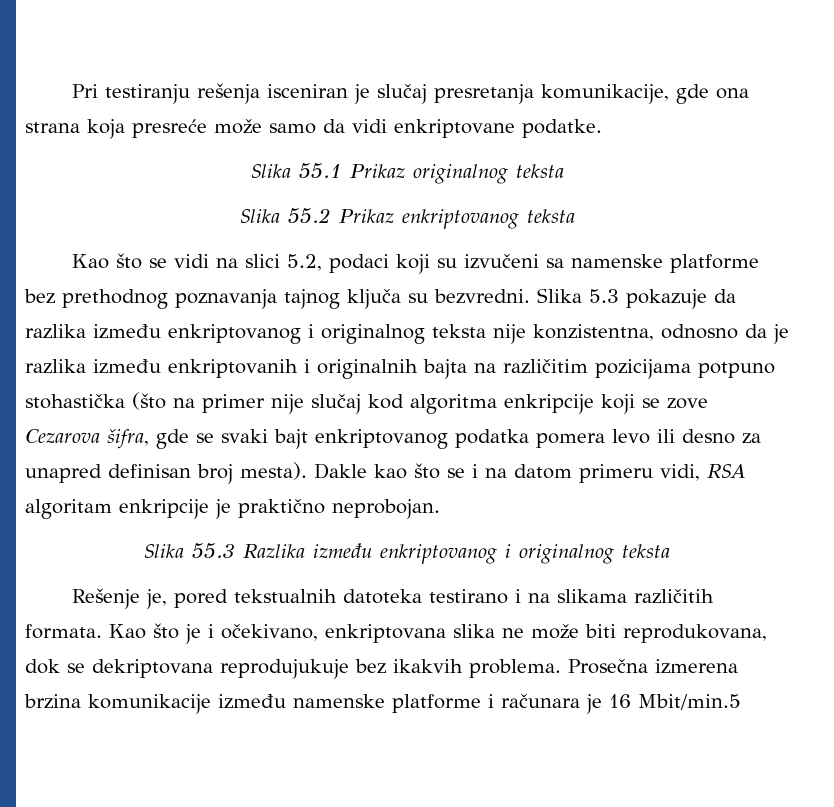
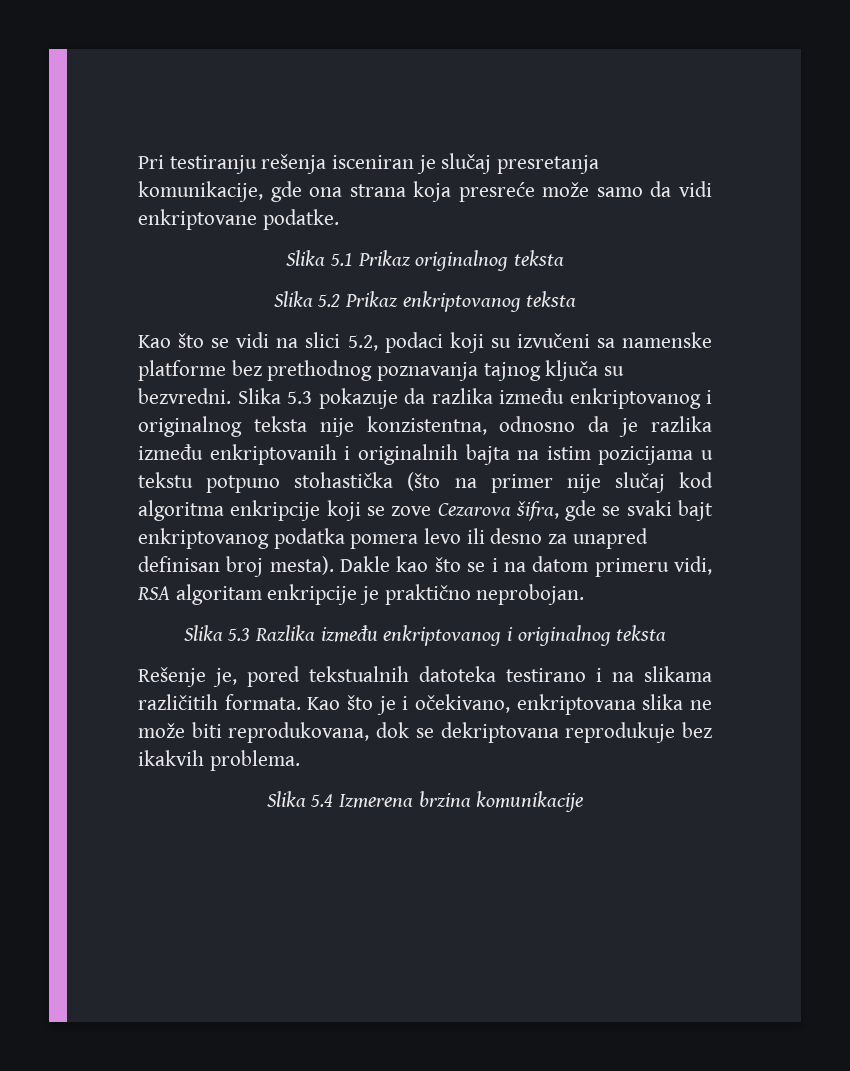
- Slika 55.1 Prikaz originalnog teksta
+ Slika 5.1 Prikaz originalnog teksta
- Slika 55.2 Prikaz enkriptovanog teksta
+ Slika 5.2 Prikaz enkriptovanog teksta
- Slika 5.3 pokazuje da razlika između enkriptovanog i originalnog teksta nije konzistentna, odnosno da je razlika između enkriptovanih i originalnih bajta na različitim pozicijama potpuno stohastička (što na primer nije slučaj kod algoritma enkripcije koji se zove Cezarova šifra, gde se svaki bajt enkriptovanog podatka pomera levo ili desno za unapred definisan broj mesta).
+ Slika 5.3 pokazuje da razlika između enkriptovanog i originalnog teksta nije konzistentna, odnosno da je razlika između enkriptovanih i originalnih bajta na istim pozicijama u tekstu potpuno stohastička (što na primer nije slučaj kod algoritma enkripcije koji se zove Cezarova šifra, gde se svaki bajt enkriptovanog podatka pomera levo ili desno za unapred definisan broj mesta).
- Slika 55.3 Razlika između enkriptovanog i originalnog teksta
+ Slika 5.3 Razlika između enkriptovanog i originalnog teksta
- Kao što je i očekivano, enkriptovana slika ne može biti reprodukovana, dok se dekriptovana reprodujukuje bez ikakvih problema. Prosečna izmerena brzina komunikacije između namenske platforme i računara je 16 Mbit/min.5
+ Kao što je i očekivano, enkriptovana slika ne može biti reprodukovana, dok se dekriptovana reprodukuje bez ikakvih problema.
+ Slika 5.4 Izmerena brzina komunikacije

